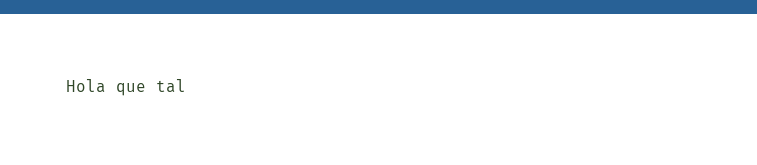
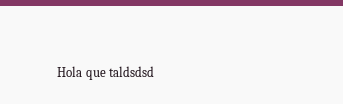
- Hola que tal
+ Hola que taldsdsd

